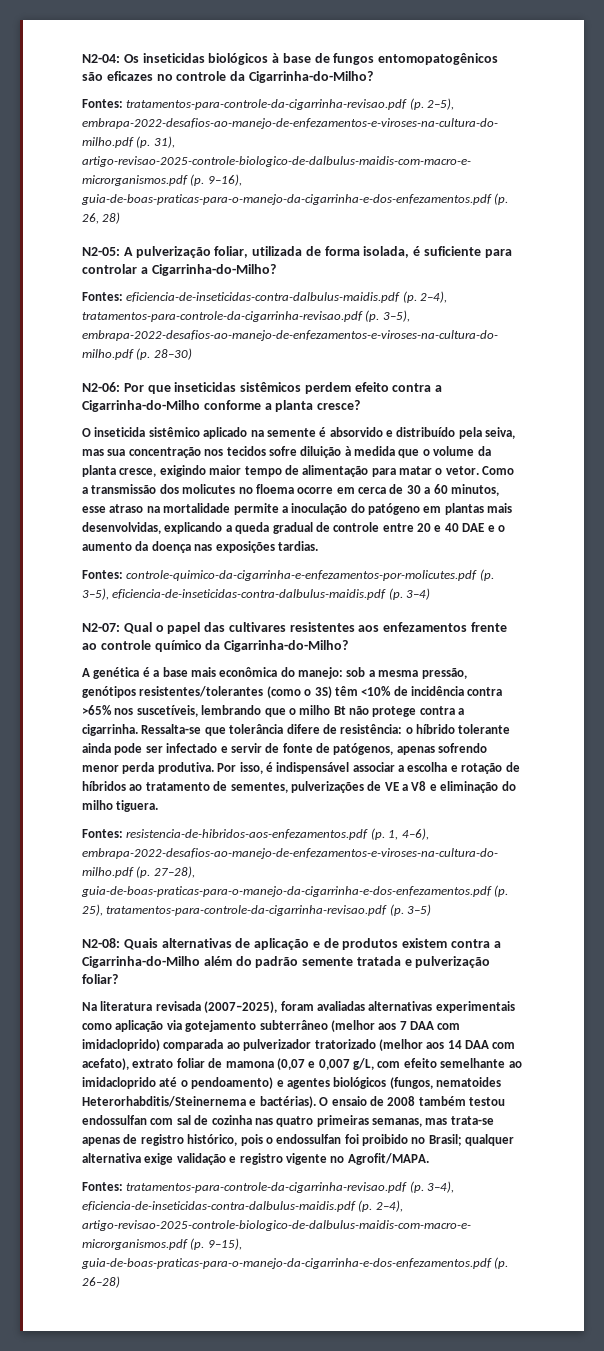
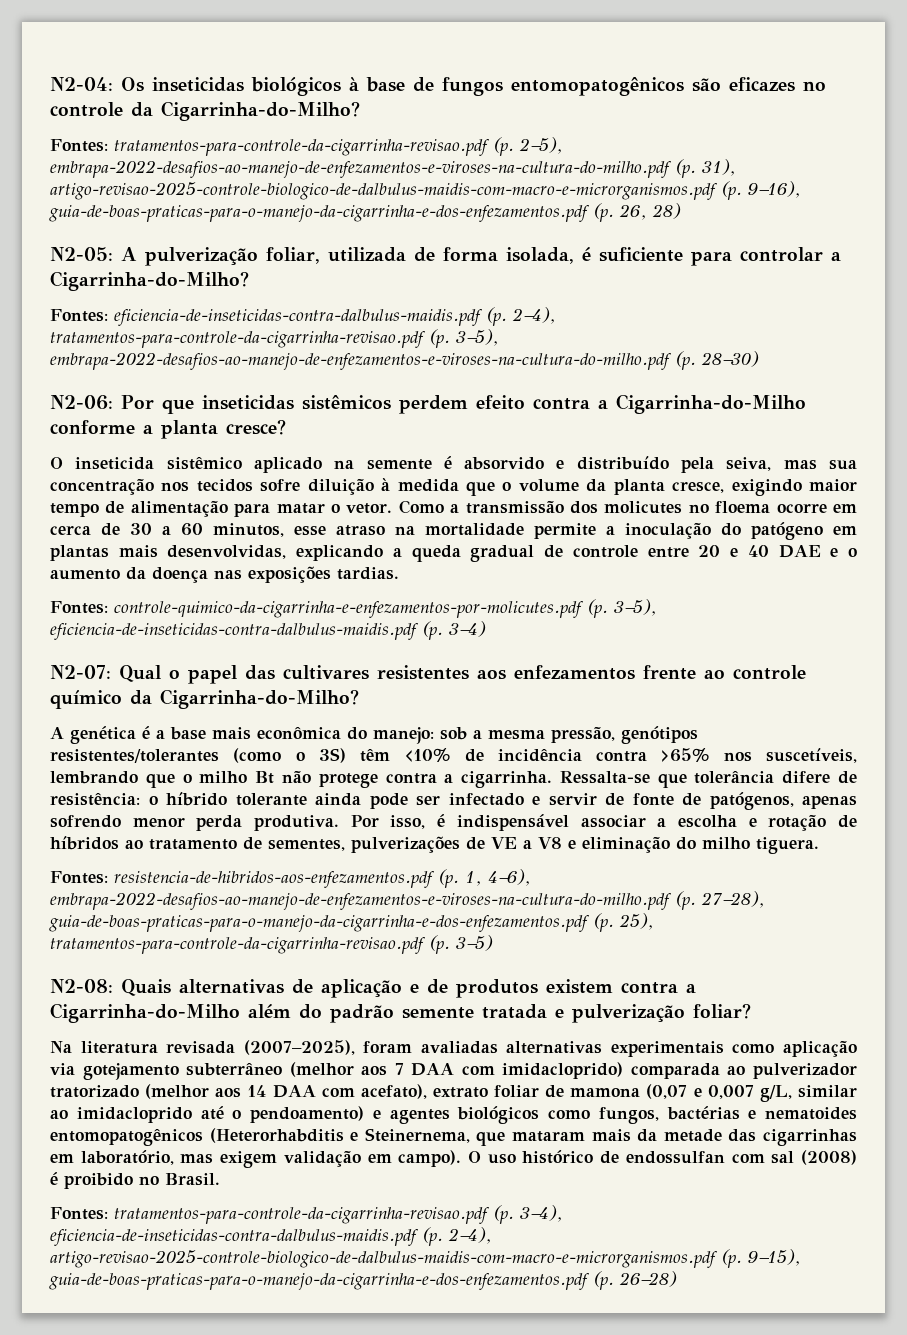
- Na literatura revisada (2007–2025), foram avaliadas alternativas experimentais como aplicação via gotejamento subterrâneo (melhor aos 7 DAA com imidacloprido) comparada ao pulverizador tratorizado (melhor aos 14 DAA com acefato), extrato foliar de mamona (0,07 e 0,007 g/L, com efeito semelhante ao imidacloprido até o pendoamento) e agentes biológicos (fungos, nematoides Heterorhabditis/Steinernema e bactérias). O ensaio de 2008 também testou endossulfan com sal de cozinha nas quatro primeiras semanas, mas trata-se apenas de registro histórico, pois o endossulfan foi proibido no Brasil; qualquer alternativa exige validação e registro vigente no Agrofit/MAPA.
+ Na literatura revisada (2007–2025), foram avaliadas alternativas experimentais como aplicação via gotejamento subterrâneo (melhor aos 7 DAA com imidacloprido) comparada ao pulverizador tratorizado (melhor aos 14 DAA com acefato), extrato foliar de mamona (0,07 e 0,007 g/L, similar ao imidacloprido até o pendoamento) e agentes biológicos como fungos, bactérias e nematoides entomopatogênicos (Heterorhabditis e Steinernema, que mataram mais da metade das cigarrinhas em laboratório, mas exigem validação em campo). O uso histórico de endossulfan com sal (2008) é proibido no Brasil.

